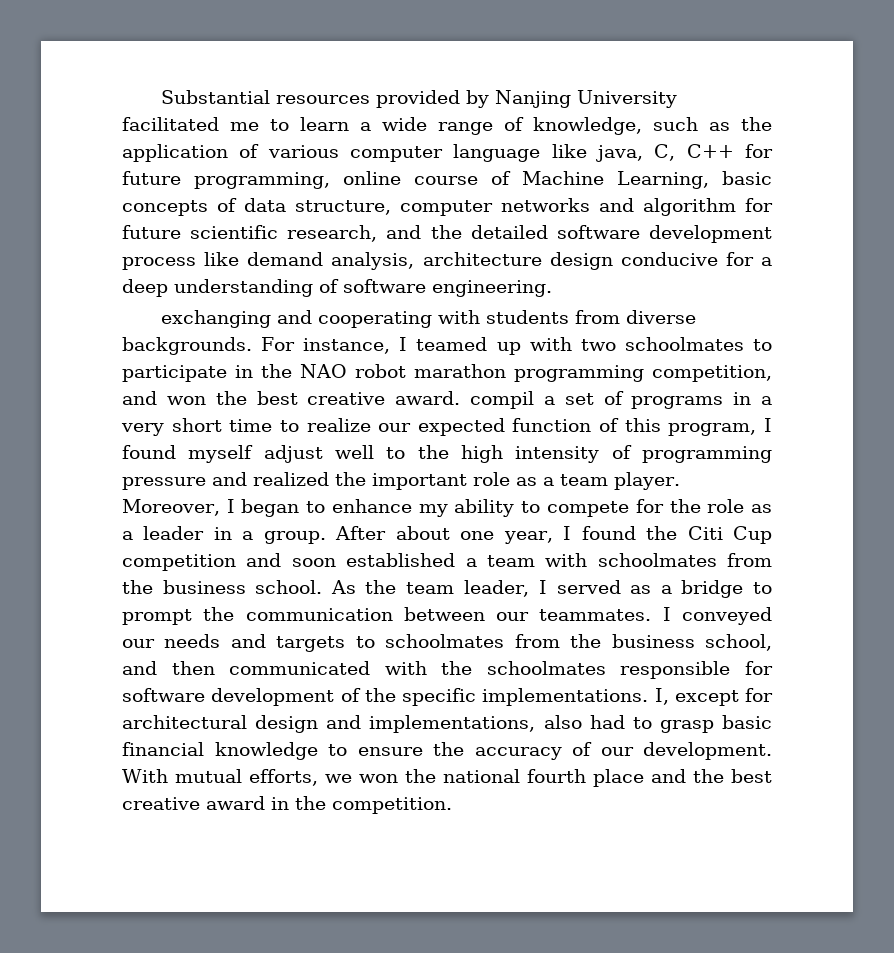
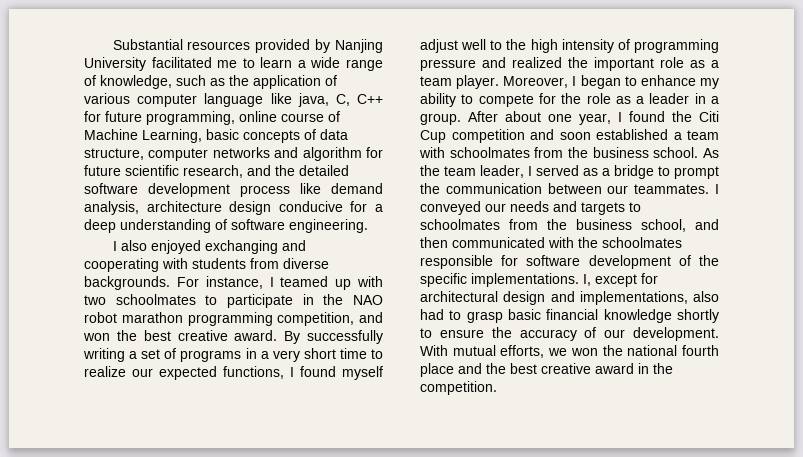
- exchanging and cooperating with students from diverse backgrounds.
+ I also enjoyed exchanging and cooperating with students from diverse backgrounds.
- For instance, I teamed up with two schoolmates to participate in the NAO robot marathon programming competition, and won the best creative award. compil a set of programs in a very short time to realize our expected function of this program, I found myself adjust well to the high intensity of programming pressure and realized the important role as a team player.
+ For instance, I teamed up with two schoolmates to participate in the NAO robot marathon programming competition, and won the best creative award. By successfully writing a set of programs in a very short time to realize our expected functions, I found myself adjust well to the high intensity of programming pressure and realized the important role as a team player.
- I, except for architectural design and implementations, also had to grasp basic financial knowledge to ensure the accuracy of our development.
+ I, except for architectural design and implementations, also had to grasp basic financial knowledge shortly to ensure the accuracy of our development.

